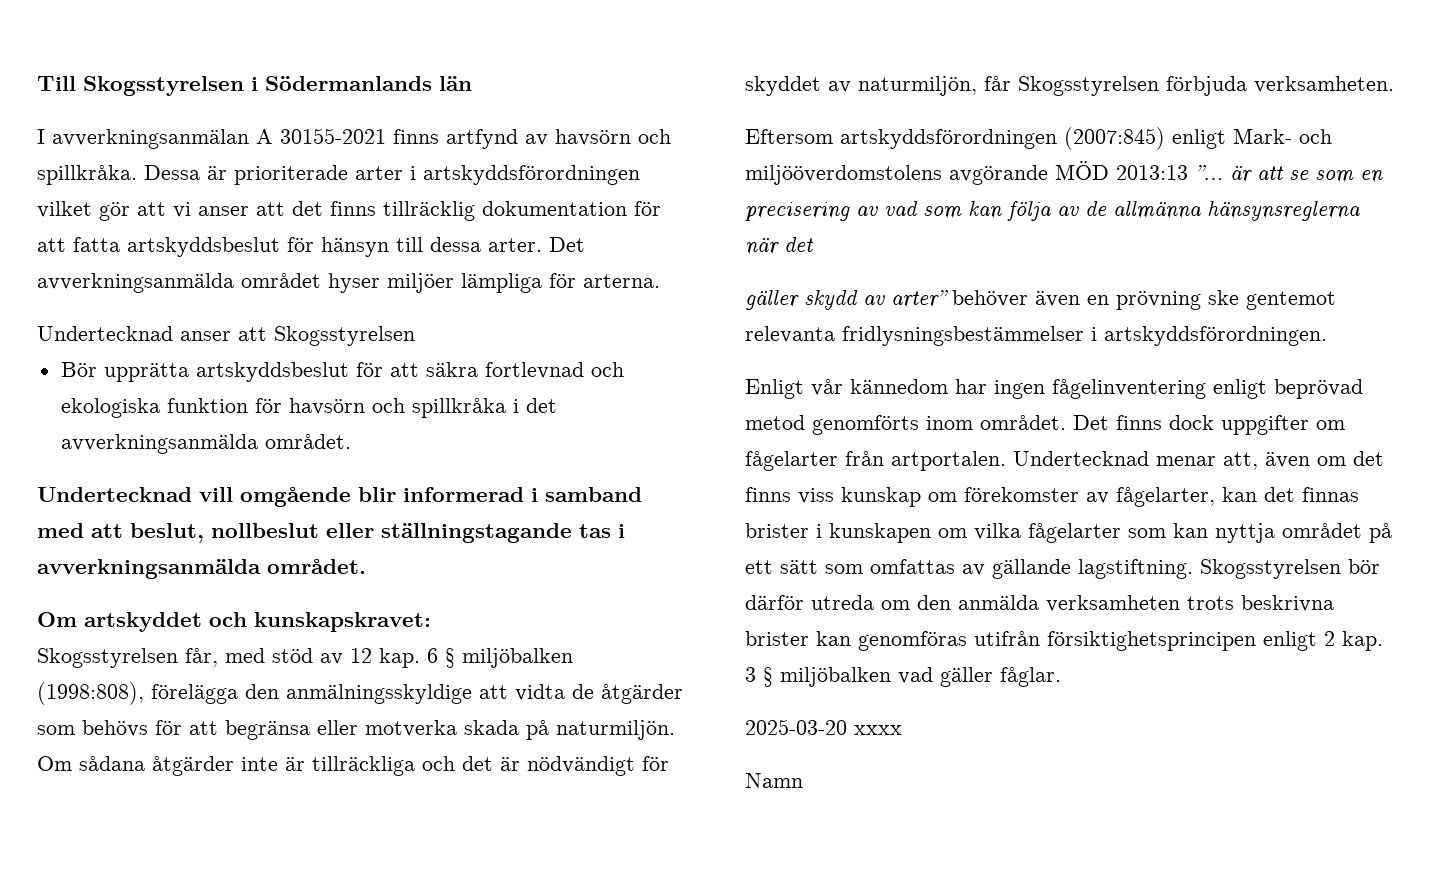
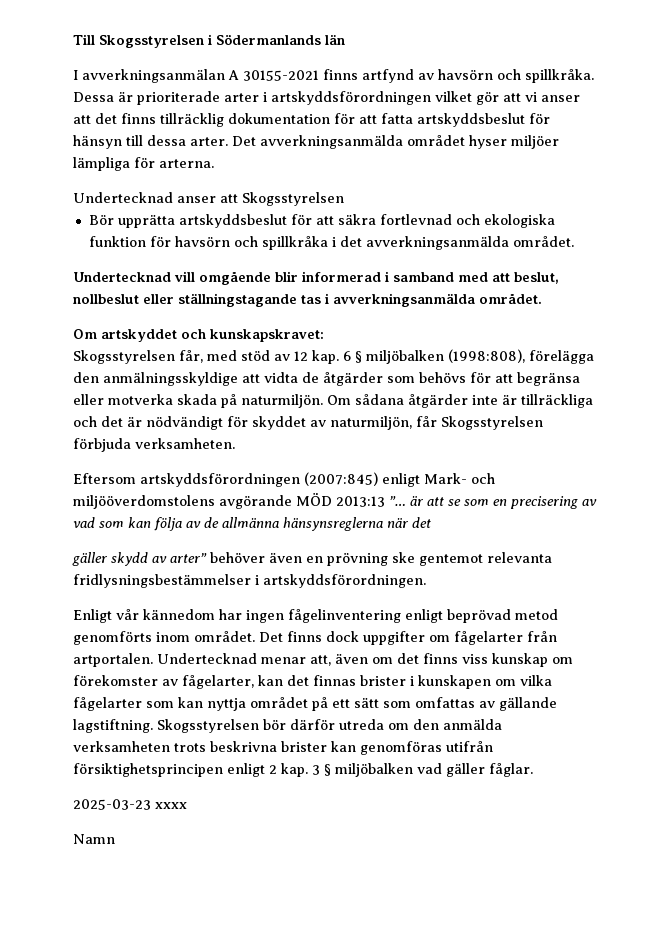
- 2025-03-20 xxxx
+ 2025-03-23 xxxx

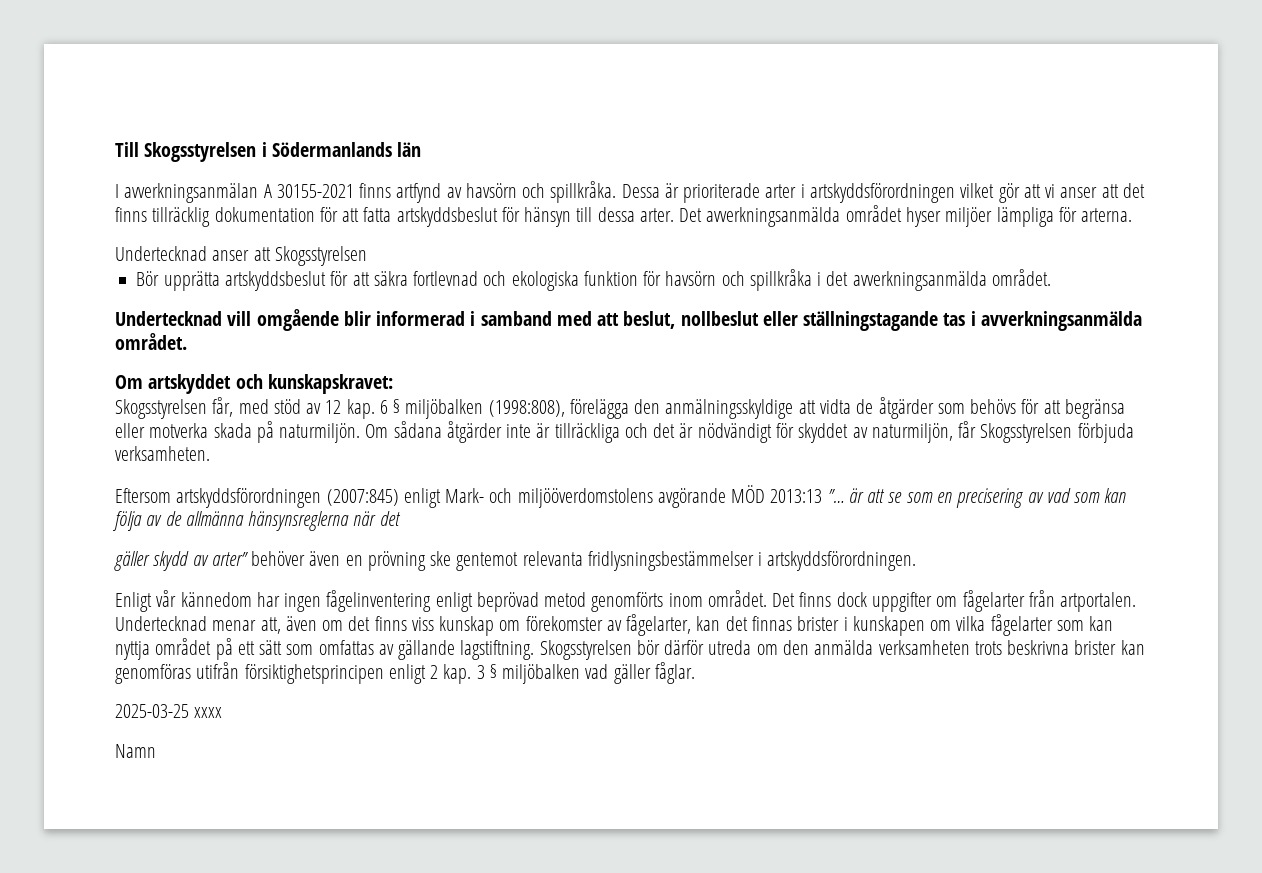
- 2025-03-23 xxxx
+ 2025-03-25 xxxx

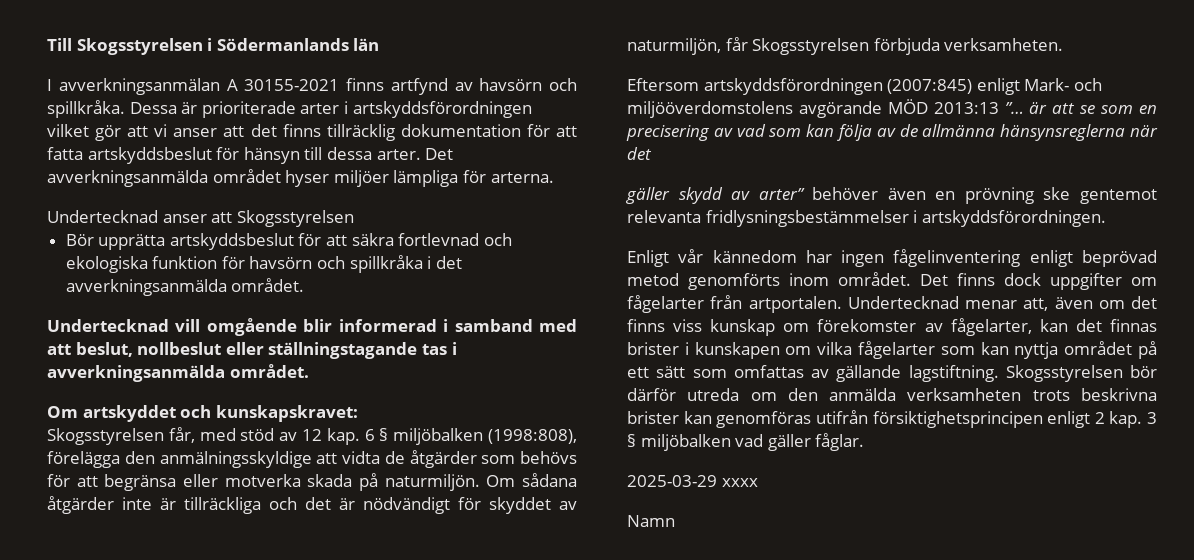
- 2025-03-25 xxxx
+ 2025-03-29 xxxx

